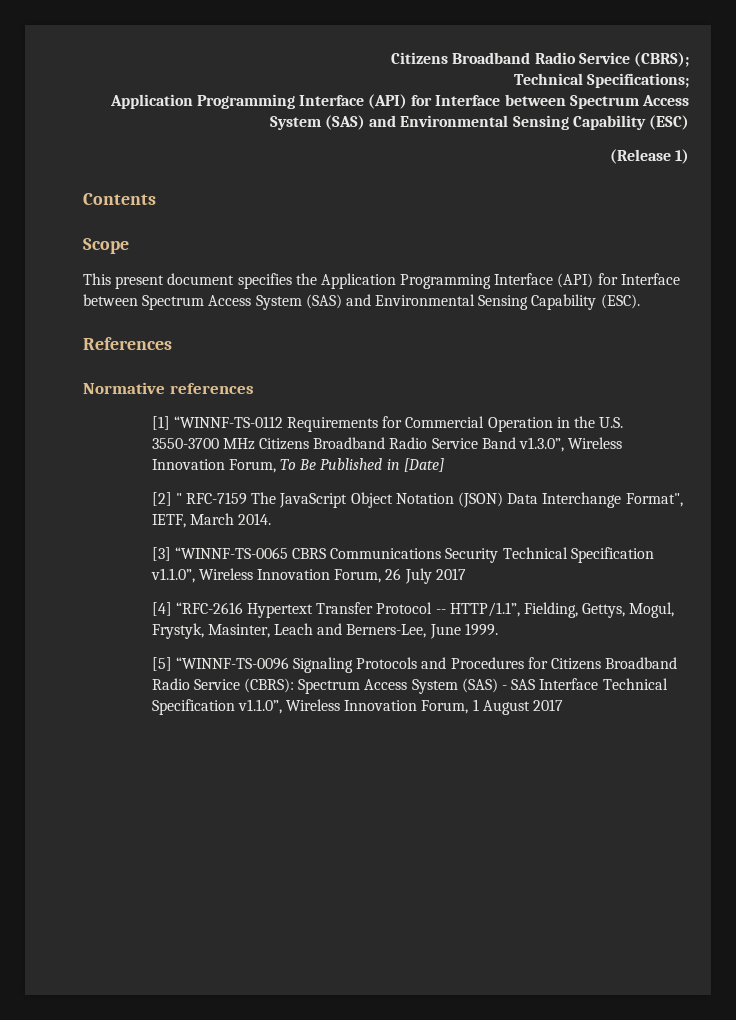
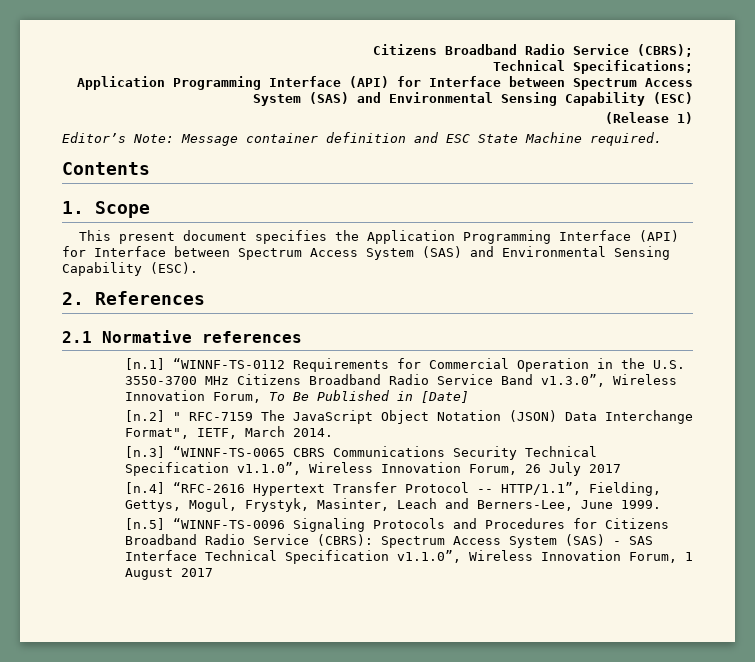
+ Editor’s Note: Message container definition and ESC State Machine required.
- Scope
+ 1. Scope
- References
+ 2. References
- Normative references
+ 2.1 Normative references
- [1] “WINNF-TS-0112 Requirements for Commercial Operation in the U.S. 3550-3700 MHz Citizens Broadband Radio Service Band v1.3.0”, Wireless Innovation Forum, To Be Published in [Date]
+ [n.1] “WINNF-TS-0112 Requirements for Commercial Operation in the U.S. 3550-3700 MHz Citizens Broadband Radio Service Band v1.3.0”, Wireless Innovation Forum, To Be Published in [Date]
- [2] " RFC-7159 The JavaScript Object Notation (JSON) Data Interchange Format", IETF, March 2014.
+ [n.2] " RFC-7159 The JavaScript Object Notation (JSON) Data Interchange Format", IETF, March 2014.
- [3] “WINNF-TS-0065 CBRS Communications Security Technical Specification v1.1.0”, Wireless Innovation Forum, 26 July 2017
+ [n.3] “WINNF-TS-0065 CBRS Communications Security Technical Specification v1.1.0”, Wireless Innovation Forum, 26 July 2017
- [4] “RFC-2616 Hypertext Transfer Protocol -- HTTP/1.1”, Fielding, Gettys, Mogul, Frystyk, Masinter, Leach and Berners-Lee, June 1999.
+ [n.4] “RFC-2616 Hypertext Transfer Protocol -- HTTP/1.1”, Fielding, Gettys, Mogul, Frystyk, Masinter, Leach and Berners-Lee, June 1999.
- [5] “WINNF-TS-0096 Signaling Protocols and Procedures for Citizens Broadband Radio Service (CBRS): Spectrum Access System (SAS) - SAS Interface Technical Specification v1.1.0”, Wireless Innovation Forum, 1 August 2017
+ [n.5] “WINNF-TS-0096 Signaling Protocols and Procedures for Citizens Broadband Radio Service (CBRS): Spectrum Access System (SAS) - SAS Interface Technical Specification v1.1.0”, Wireless Innovation Forum, 1 August 2017

